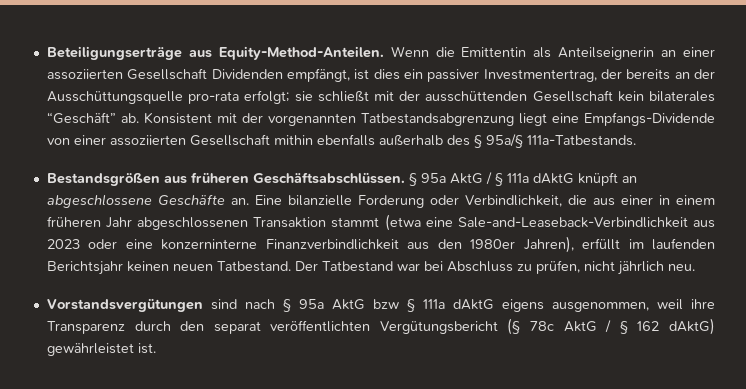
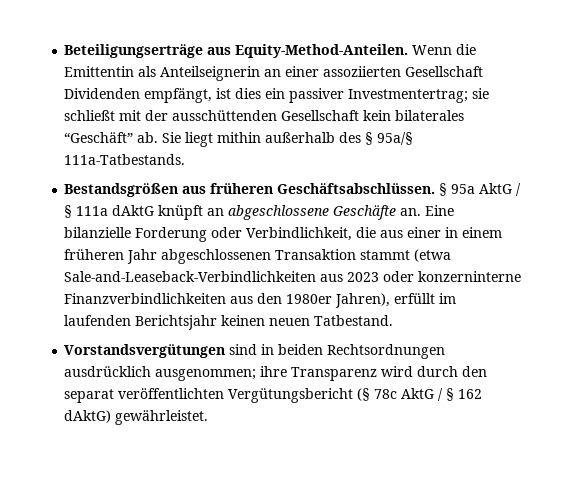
- Wenn die Emittentin als Anteilseignerin an einer assoziierten Gesellschaft Dividenden empfängt, ist dies ein passiver Investmentertrag, der bereits an der Ausschüttungsquelle pro-rata erfolgt; sie schließt mit der ausschüttenden Gesellschaft kein bilaterales “Geschäft” ab.
+ Wenn die Emittentin als Anteilseignerin an einer assoziierten Gesellschaft Dividenden empfängt, ist dies ein passiver Investmentertrag; sie schließt mit der ausschüttenden Gesellschaft kein bilaterales “Geschäft” ab.
- Konsistent mit der vorgenannten Tatbestandsabgrenzung liegt eine Empfangs-Dividende von einer assoziierten Gesellschaft mithin ebenfalls außerhalb des § 95a/§ 111a-Tatbestands.
+ Sie liegt mithin außerhalb des § 95a/§ 111a-Tatbestands.
- Eine bilanzielle Forderung oder Verbindlichkeit, die aus einer in einem früheren Jahr abgeschlossenen Transaktion stammt (etwa eine Sale-and-Leaseback-Verbindlichkeit aus 2023 oder eine konzerninterne Finanzverbindlichkeit aus den 1980er Jahren), erfüllt im laufenden Berichtsjahr keinen neuen Tatbestand. Der Tatbestand war bei Abschluss zu prüfen, nicht jährlich neu.
- Vorstandsvergütungen sind nach § 95a AktG bzw § 111a dAktG eigens ausgenommen, weil ihre Transparenz durch den separat veröffentlichten Vergütungsbericht (§ 78c AktG / § 162 dAktG) gewährleistet ist.
+ Eine bilanzielle Forderung oder Verbindlichkeit, die aus einer in einem früheren Jahr abgeschlossenen Transaktion stammt (etwa Sale-and-Leaseback-Verbindlichkeiten aus 2023 oder konzerninterne Finanzverbindlichkeiten aus den 1980er Jahren), erfüllt im laufenden Berichtsjahr keinen neuen Tatbestand.
+ Vorstandsvergütungen sind in beiden Rechtsordnungen ausdrücklich ausgenommen; ihre Transparenz wird durch den separat veröffentlichten Vergütungsbericht (§ 78c AktG / § 162 dAktG) gewährleistet.

